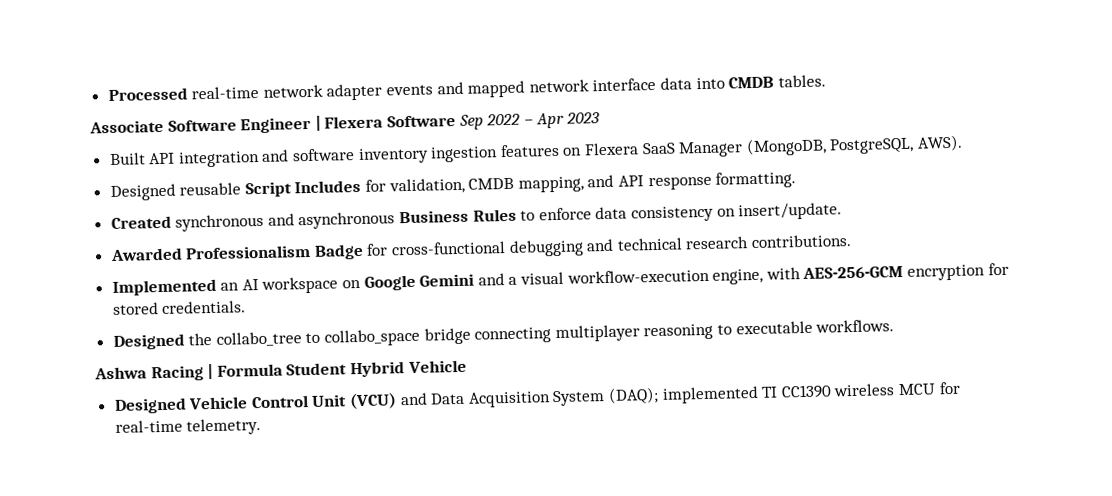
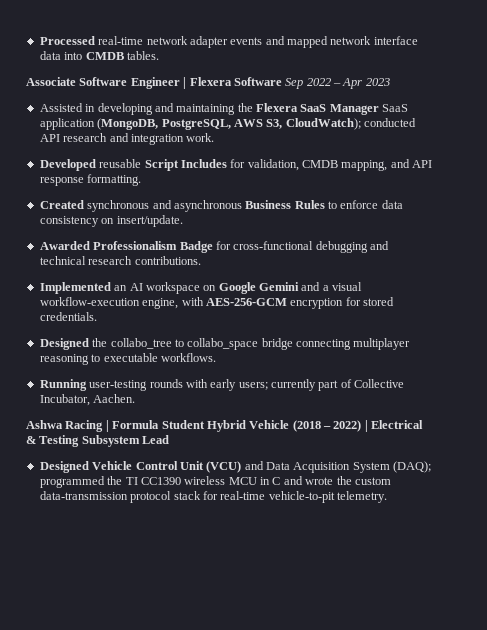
- Built API integration and software inventory ingestion features on Flexera SaaS Manager (MongoDB, PostgreSQL, AWS).
- Designed reusable Script Includes for validation, CMDB mapping, and API response formatting.
+ Assisted in developing and maintaining the Flexera SaaS Manager SaaS application (MongoDB, PostgreSQL, AWS S3, CloudWatch); conducted API research and integration work.
+ Developed reusable Script Includes for validation, CMDB mapping, and API response formatting.
+ Running user-testing rounds with early users; currently part of Collective Incubator, Aachen.
- Ashwa Racing | Formula Student Hybrid Vehicle
+ Ashwa Racing | Formula Student Hybrid Vehicle (2018 – 2022) | Electrical & Testing Subsystem Lead
- Designed Vehicle Control Unit (VCU) and Data Acquisition System (DAQ); implemented TI CC1390 wireless MCU for real-time telemetry.
+ Designed Vehicle Control Unit (VCU) and Data Acquisition System (DAQ); programmed the TI CC1390 wireless MCU in C and wrote the custom data-transmission protocol stack for real-time vehicle-to-pit telemetry.

